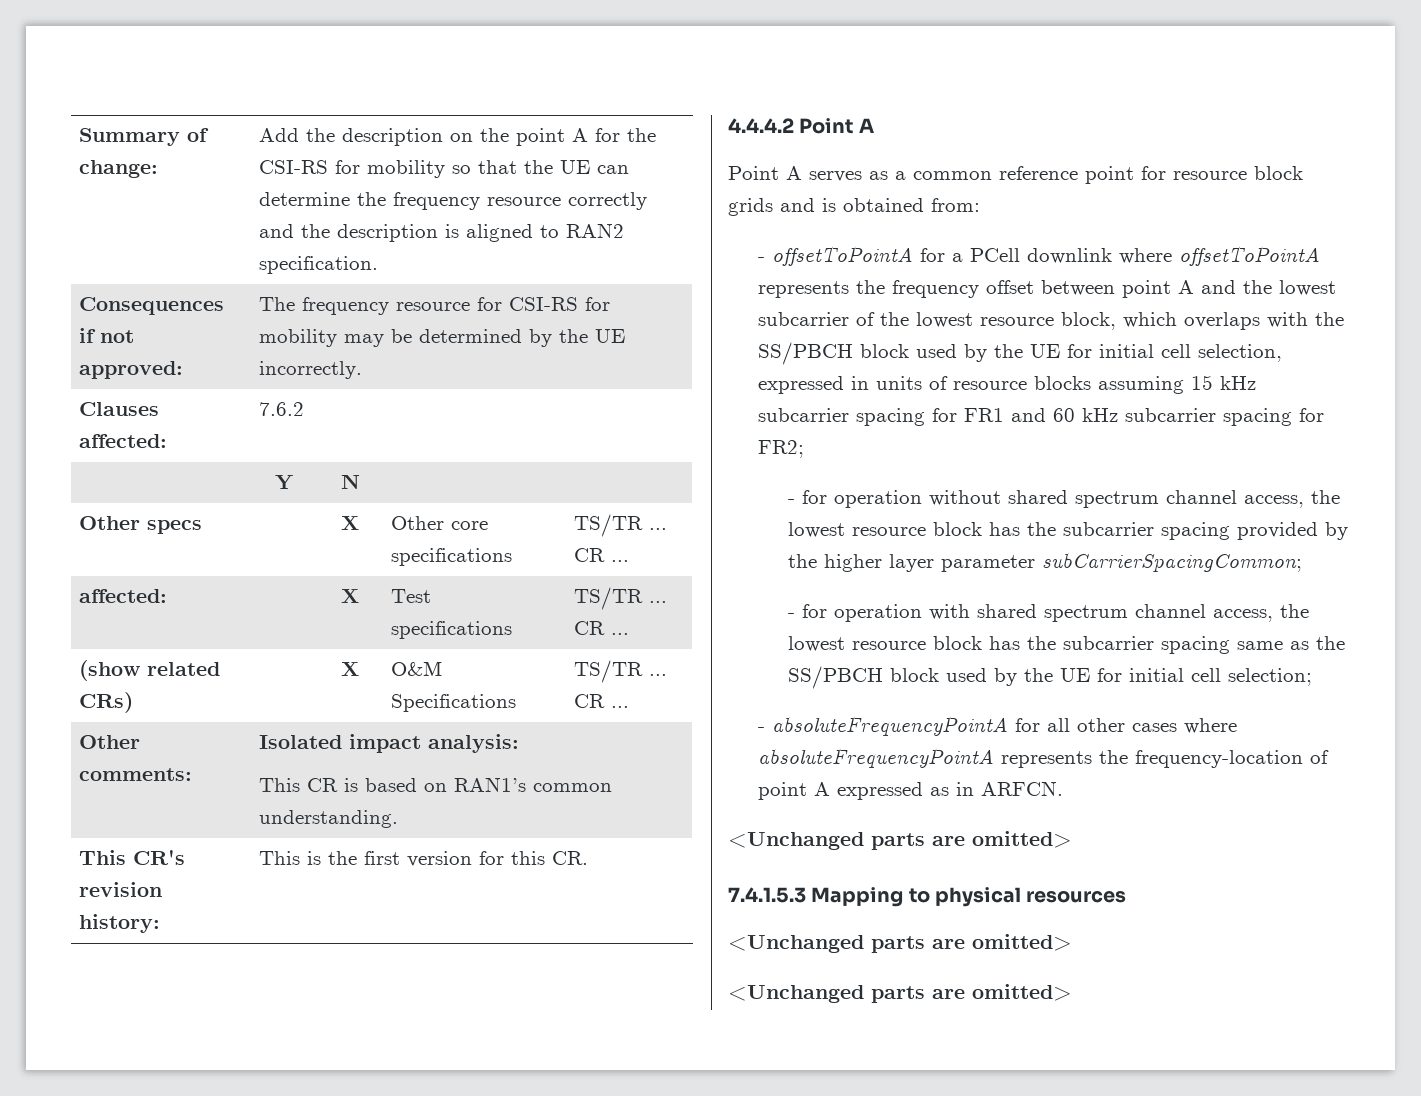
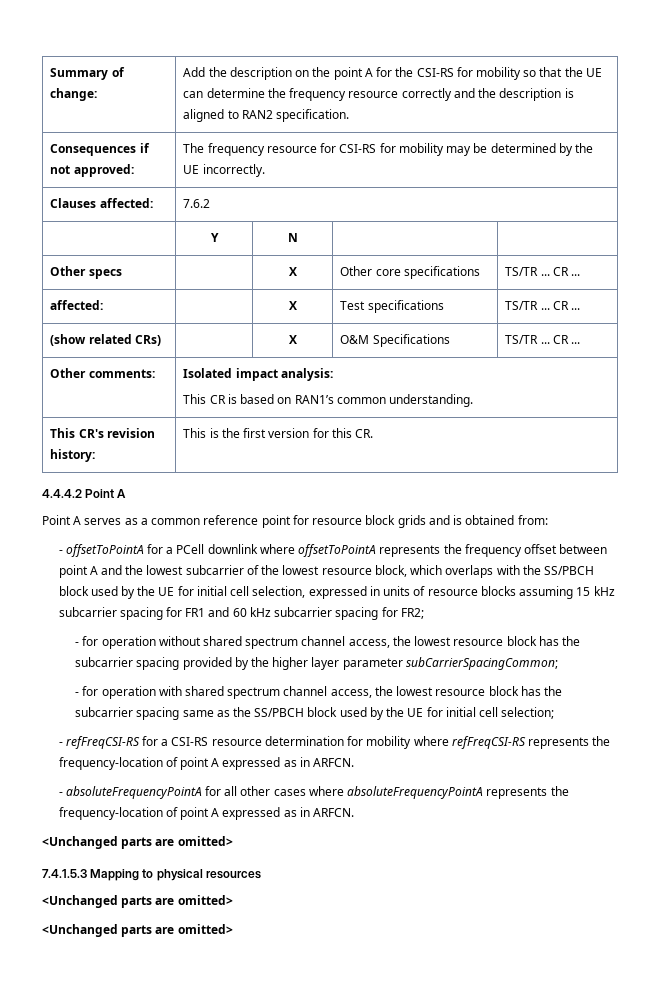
+ - refFreqCSI-RS for a CSI-RS resource determination for mobility where refFreqCSI-RS represents the frequency-location of point A expressed as in ARFCN.

